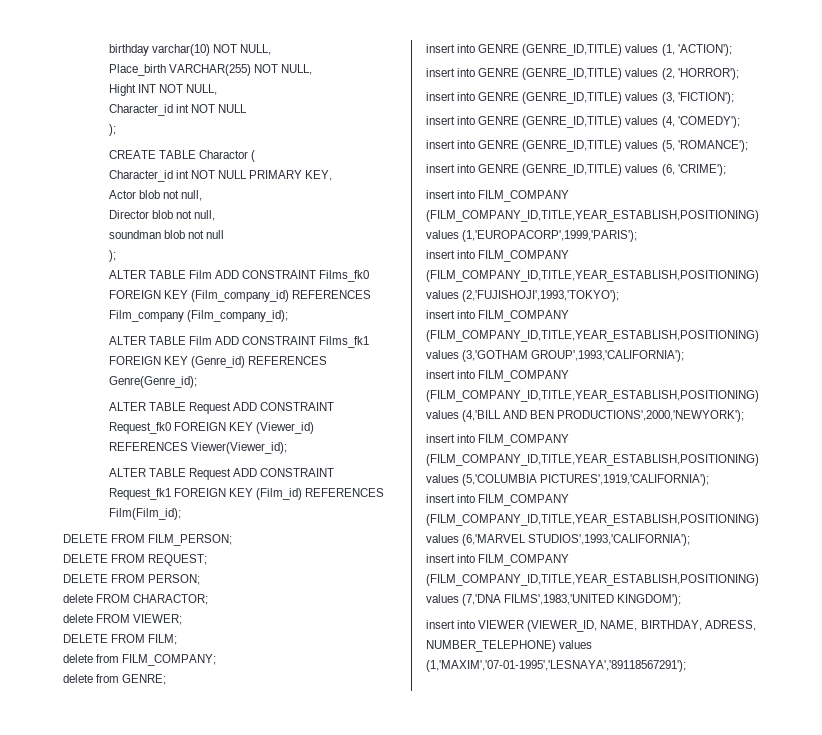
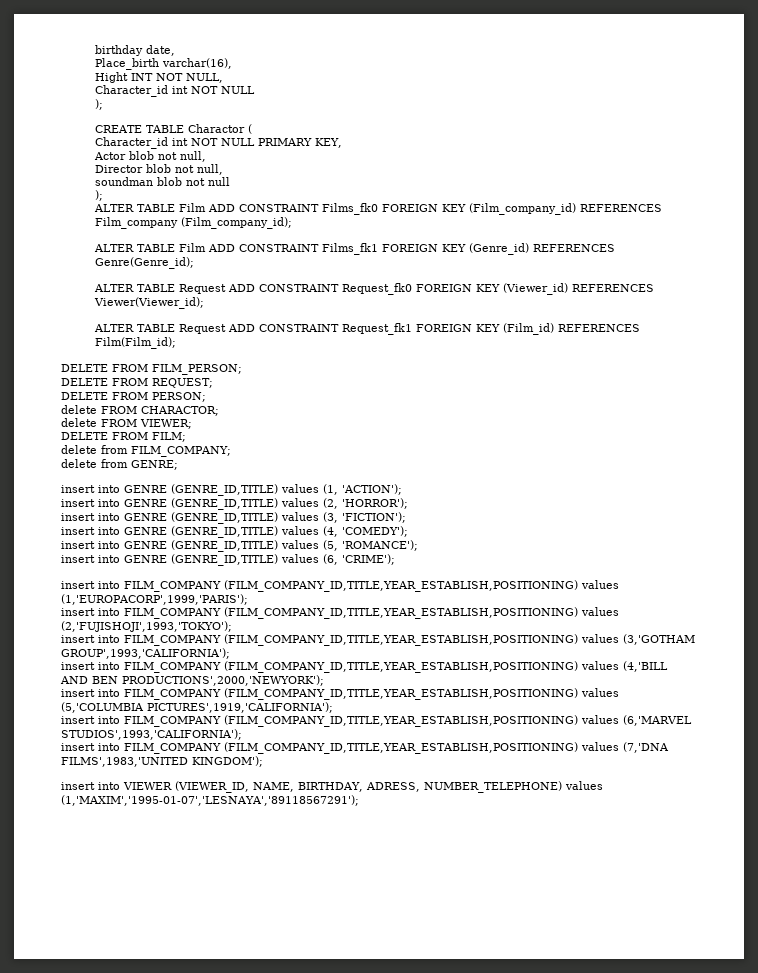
- birthday varchar(10) NOT NULL,
- Place_birth VARCHAR(255) NOT NULL,
+ birthday date,
+ Place_birth varchar(16),
- insert into VIEWER (VIEWER_ID, NAME, BIRTHDAY, ADRESS, NUMBER_TELEPHONE) values (1,'MAXIM','07-01-1995','LESNAYA','89118567291');
+ insert into VIEWER (VIEWER_ID, NAME, BIRTHDAY, ADRESS, NUMBER_TELEPHONE) values (1,'MAXIM','1995-01-07','LESNAYA','89118567291');

